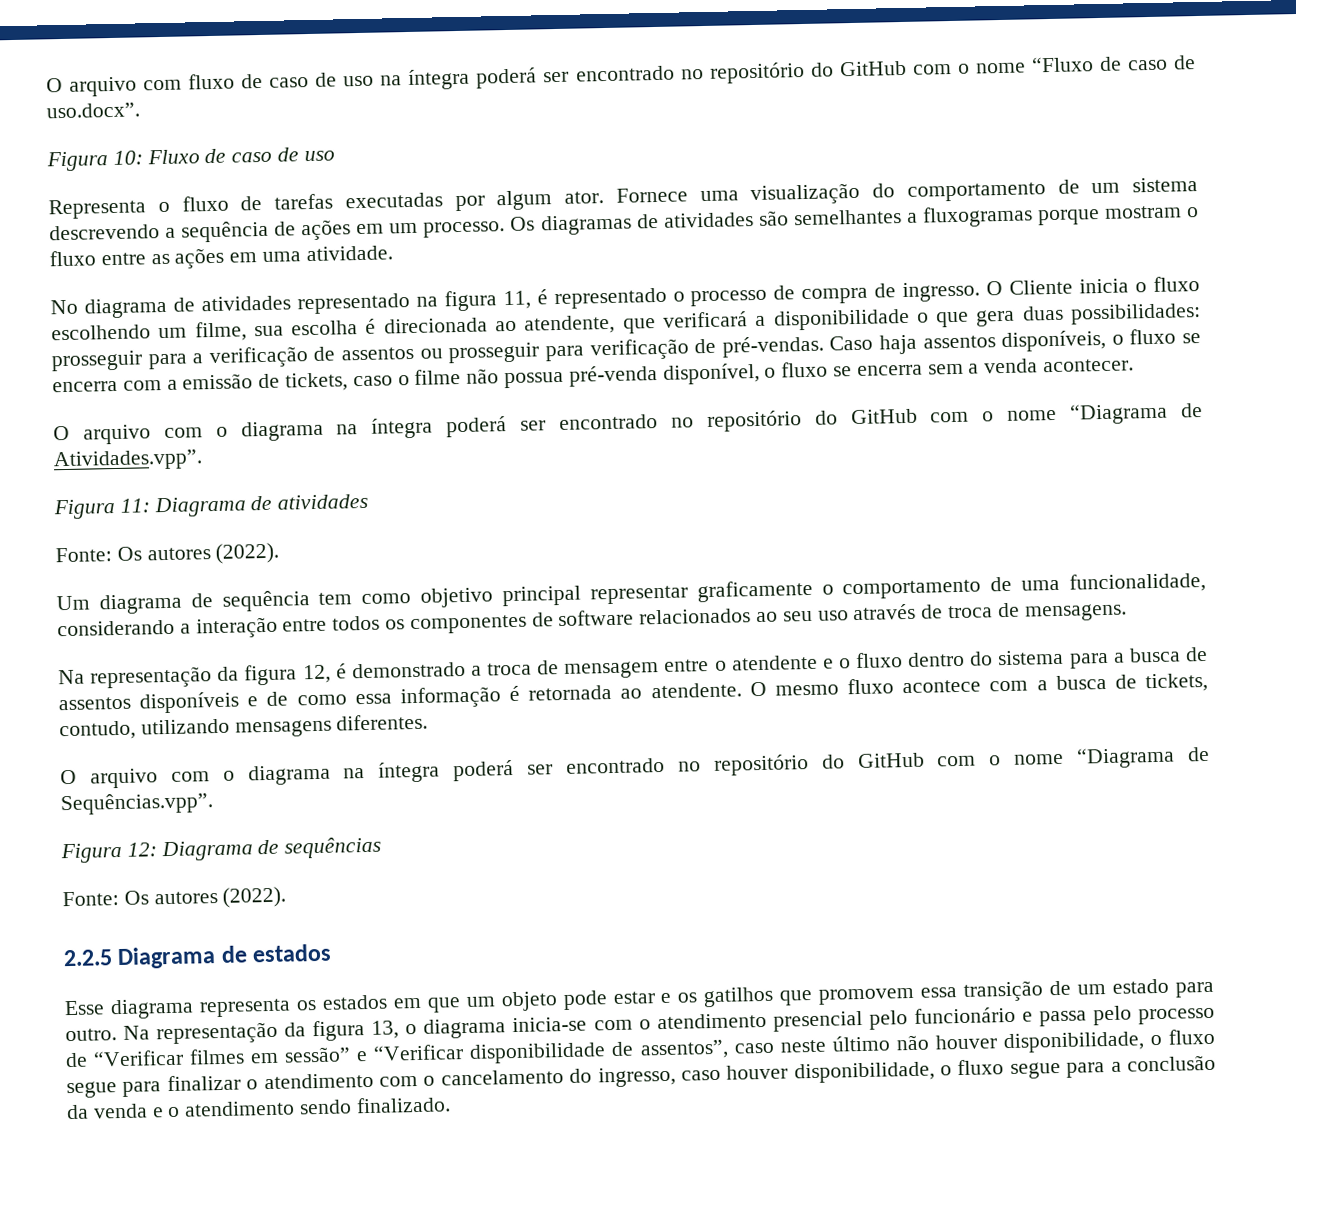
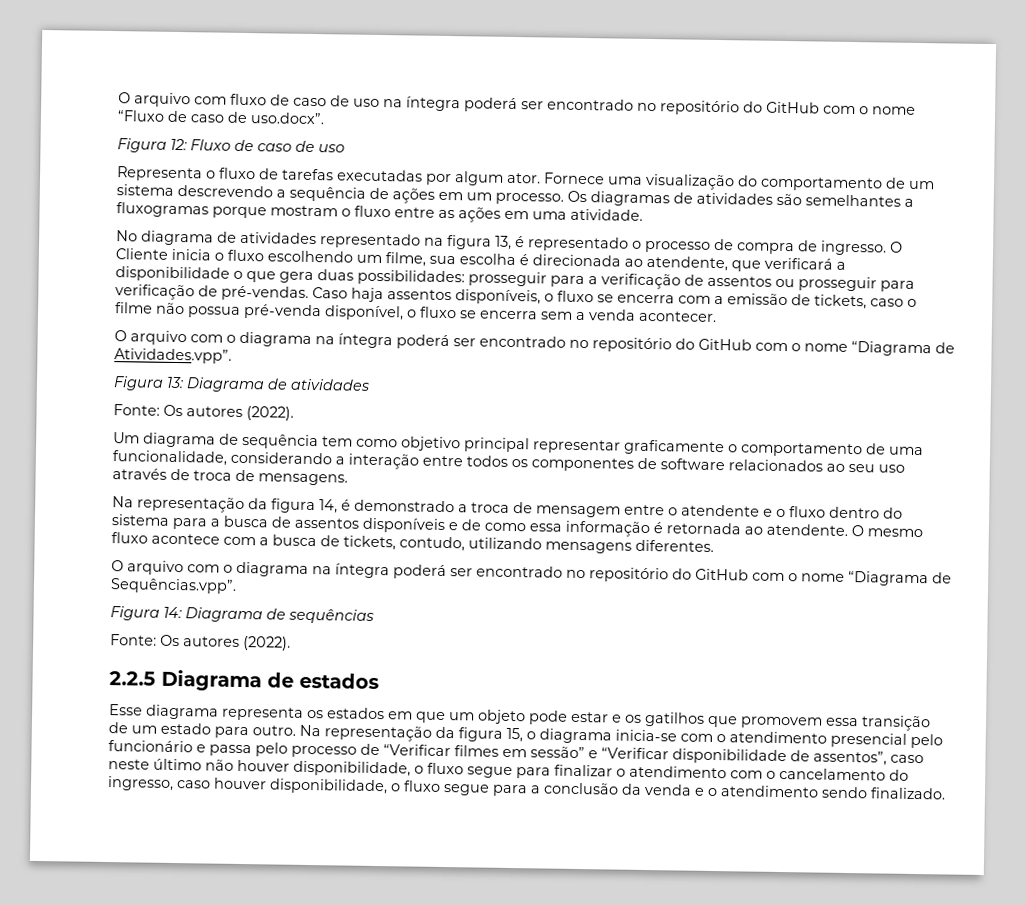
- Figura 10: Fluxo de caso de uso
+ Figura 12: Fluxo de caso de uso
- No diagrama de atividades representado na figura 11, é representado o processo de compra de ingresso.
+ No diagrama de atividades representado na figura 13, é representado o processo de compra de ingresso.
- Figura 11: Diagrama de atividades
+ Figura 13: Diagrama de atividades
- Na representação da figura 12, é demonstrado a troca de mensagem entre o atendente e o fluxo dentro do sistema para a busca de assentos disponíveis e de como essa informação é retornada ao atendente.
+ Na representação da figura 14, é demonstrado a troca de mensagem entre o atendente e o fluxo dentro do sistema para a busca de assentos disponíveis e de como essa informação é retornada ao atendente.
- Figura 12: Diagrama de sequências
+ Figura 14: Diagrama de sequências
- Na representação da figura 13, o diagrama inicia-se com o atendimento presencial pelo funcionário e passa pelo processo de “Verificar filmes em sessão” e “Verificar disponibilidade de assentos”, caso neste último não houver disponibilidade, o fluxo segue para finalizar o atendimento com o cancelamento do ingresso, caso houver disponibilidade, o fluxo segue para a conclusão da venda e o atendimento sendo finalizado.
+ Na representação da figura 15, o diagrama inicia-se com o atendimento presencial pelo funcionário e passa pelo processo de “Verificar filmes em sessão” e “Verificar disponibilidade de assentos”, caso neste último não houver disponibilidade, o fluxo segue para finalizar o atendimento com o cancelamento do ingresso, caso houver disponibilidade, o fluxo segue para a conclusão da venda e o atendimento sendo finalizado.

